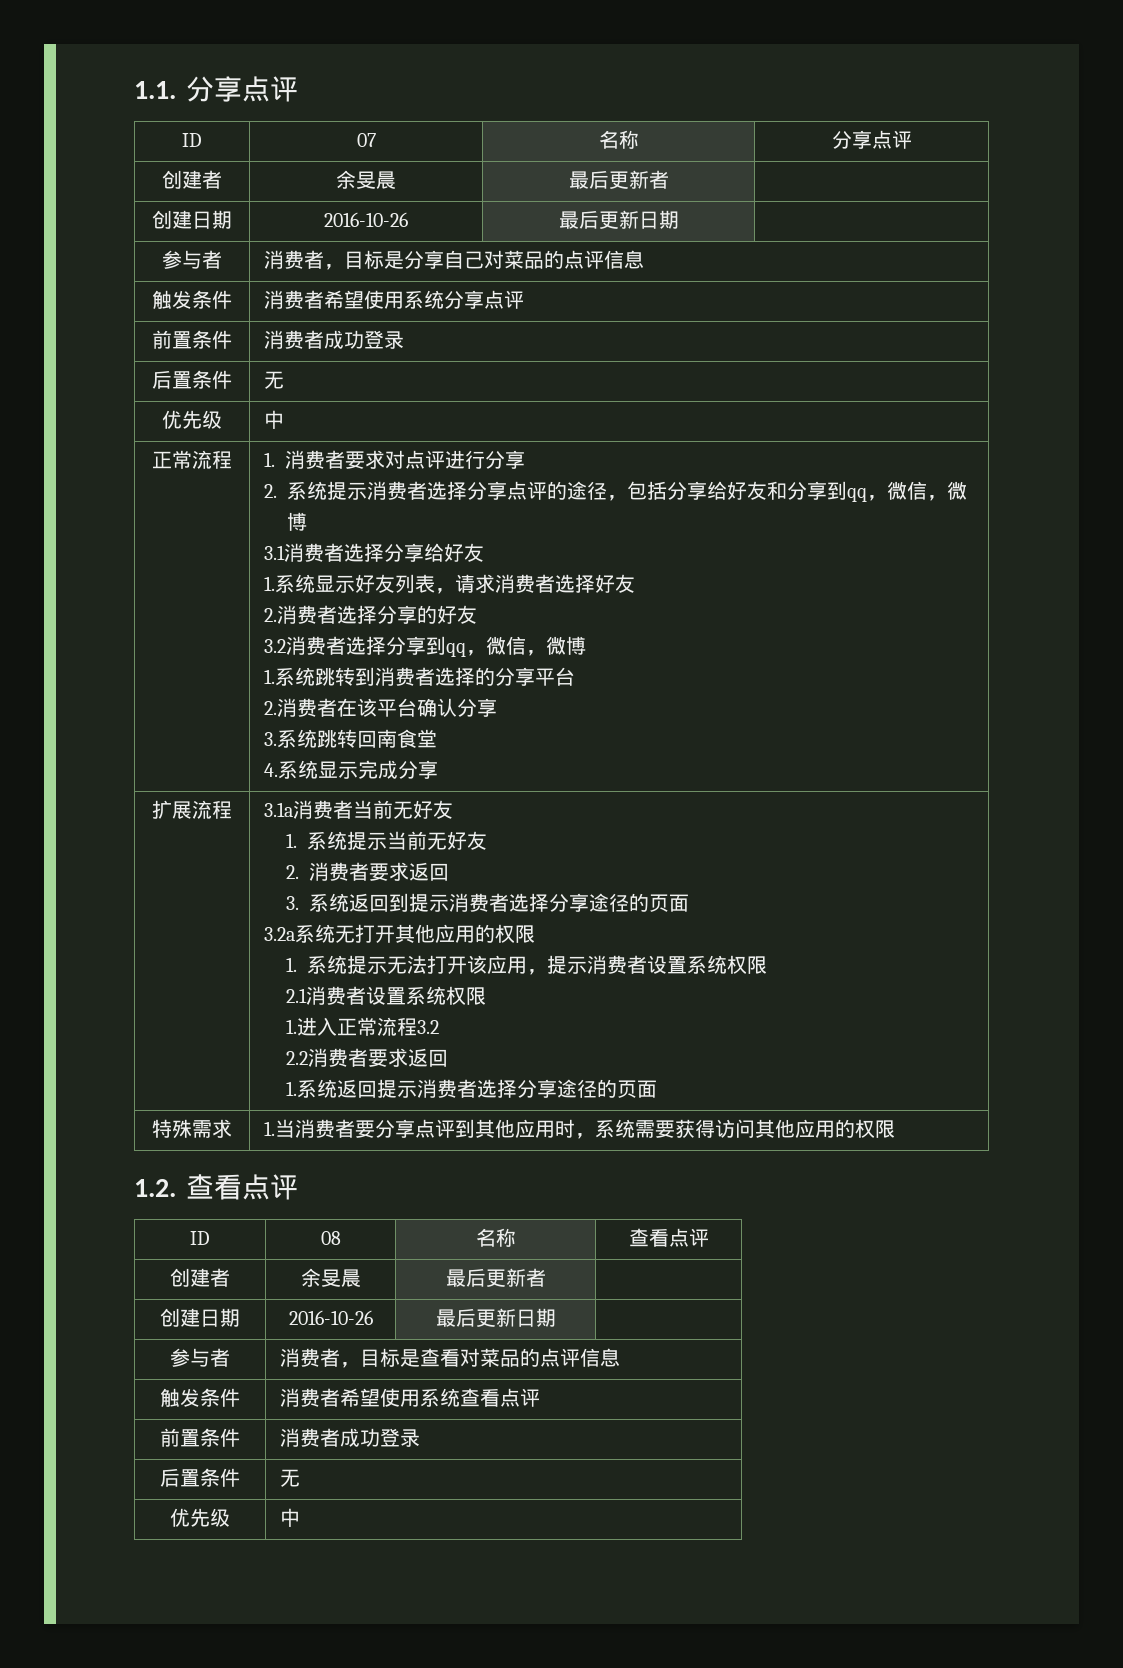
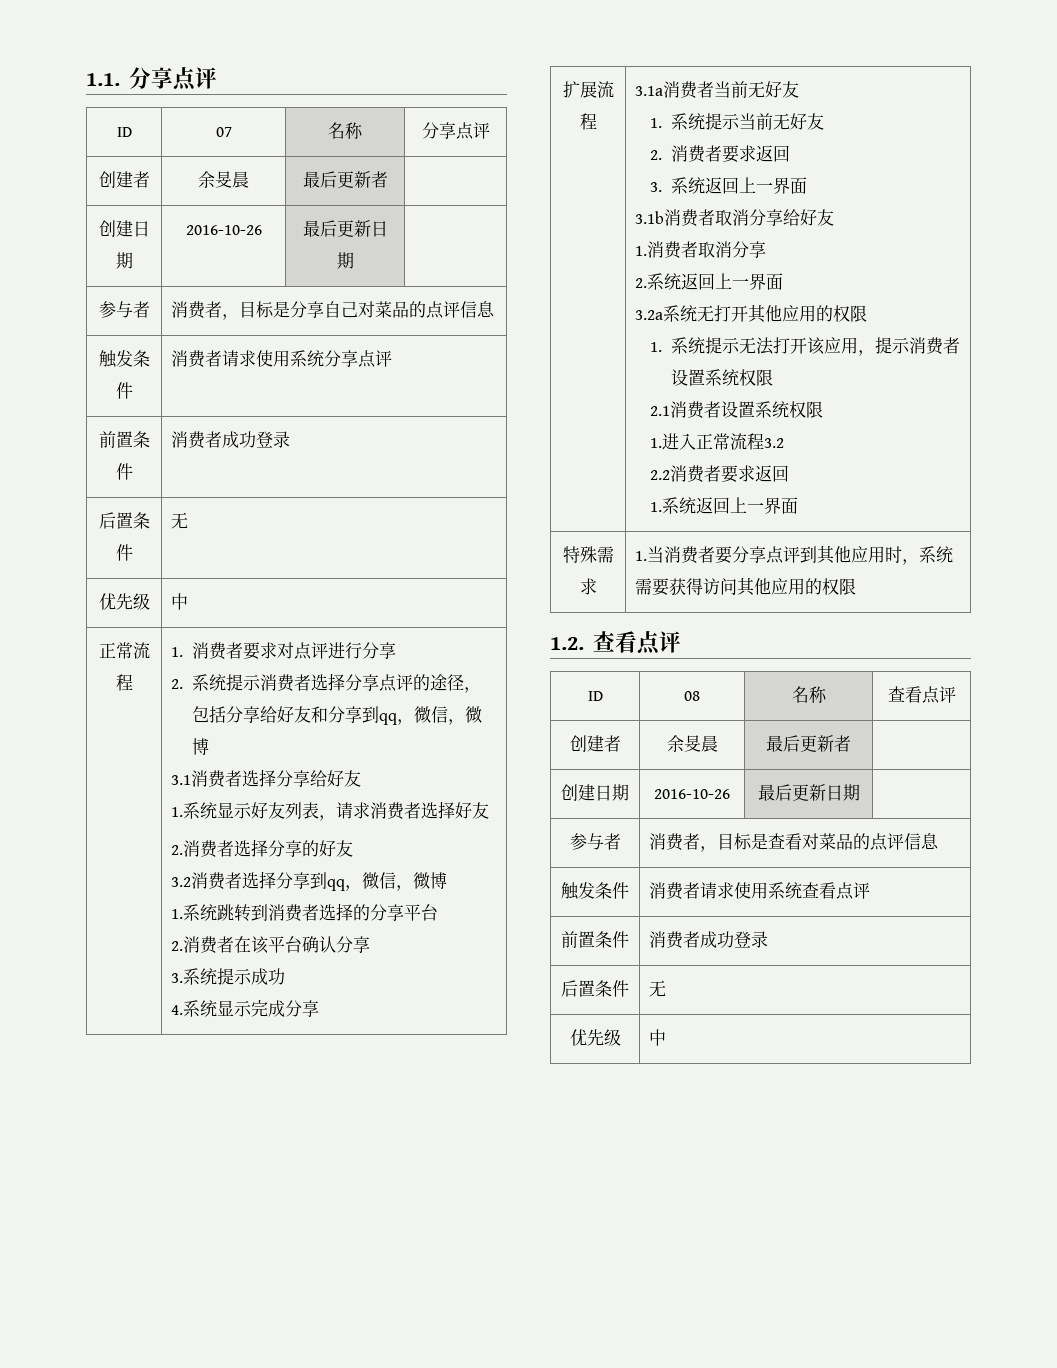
- 触发条件 | 消费者希望使用系统分享点评
+ 触发条件 | 消费者请求使用系统分享点评
- 3.系统跳转回南食堂
+ 3.系统提示成功
- 3.系统返回到提示消费者选择分享途径的页面
+ 3.系统返回上一界面
+ 3.1b消费者取消分享给好友
+ 1.消费者取消分享
+ 2.系统返回上一界面
- 1.系统返回提示消费者选择分享途径的页面
+ 1.系统返回上一界面
- 触发条件 | 消费者希望使用系统查看点评
+ 触发条件 | 消费者请求使用系统查看点评

